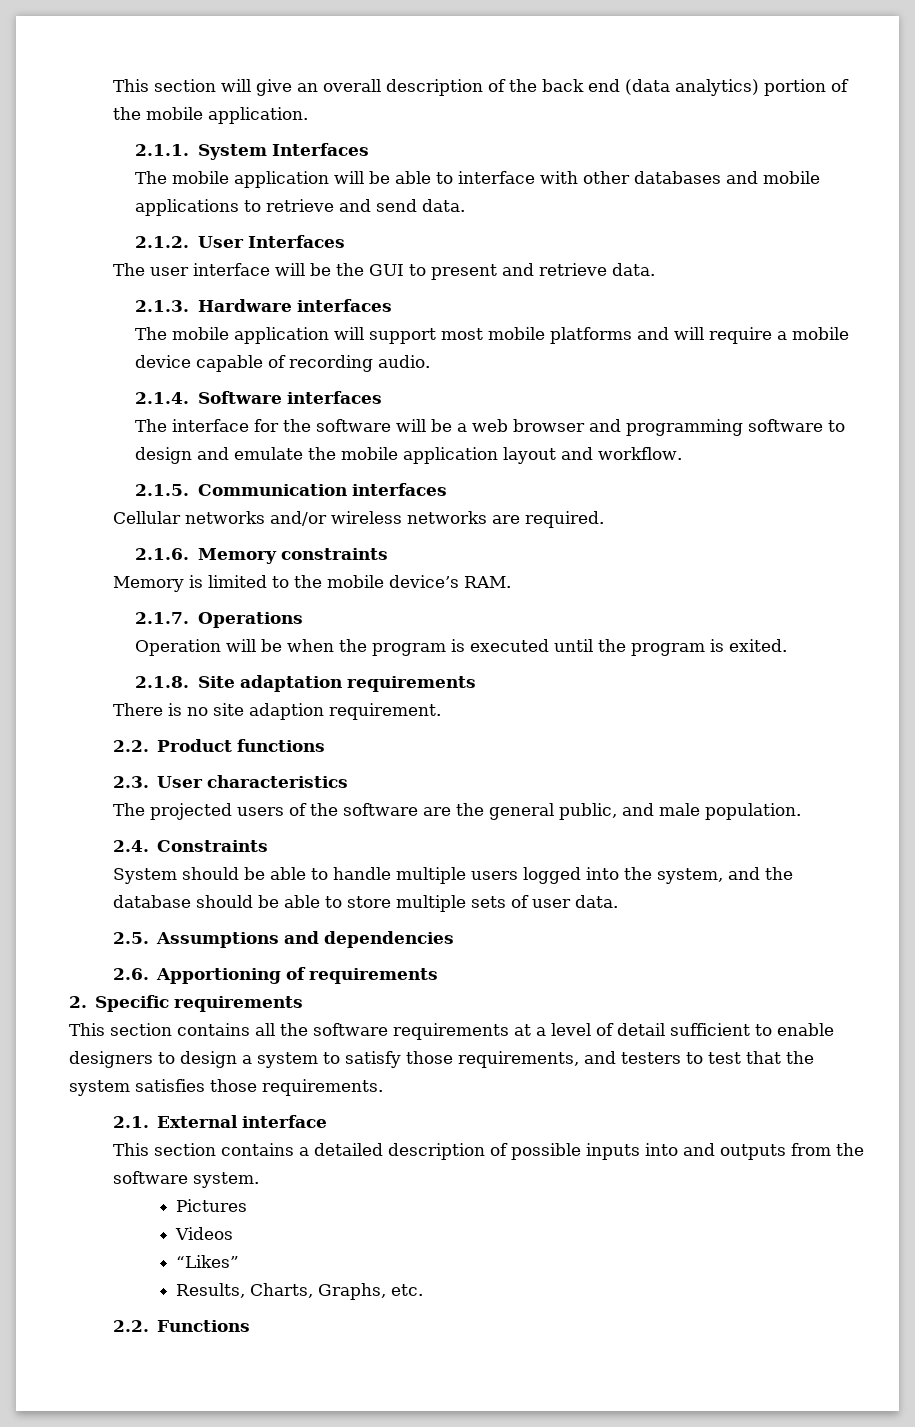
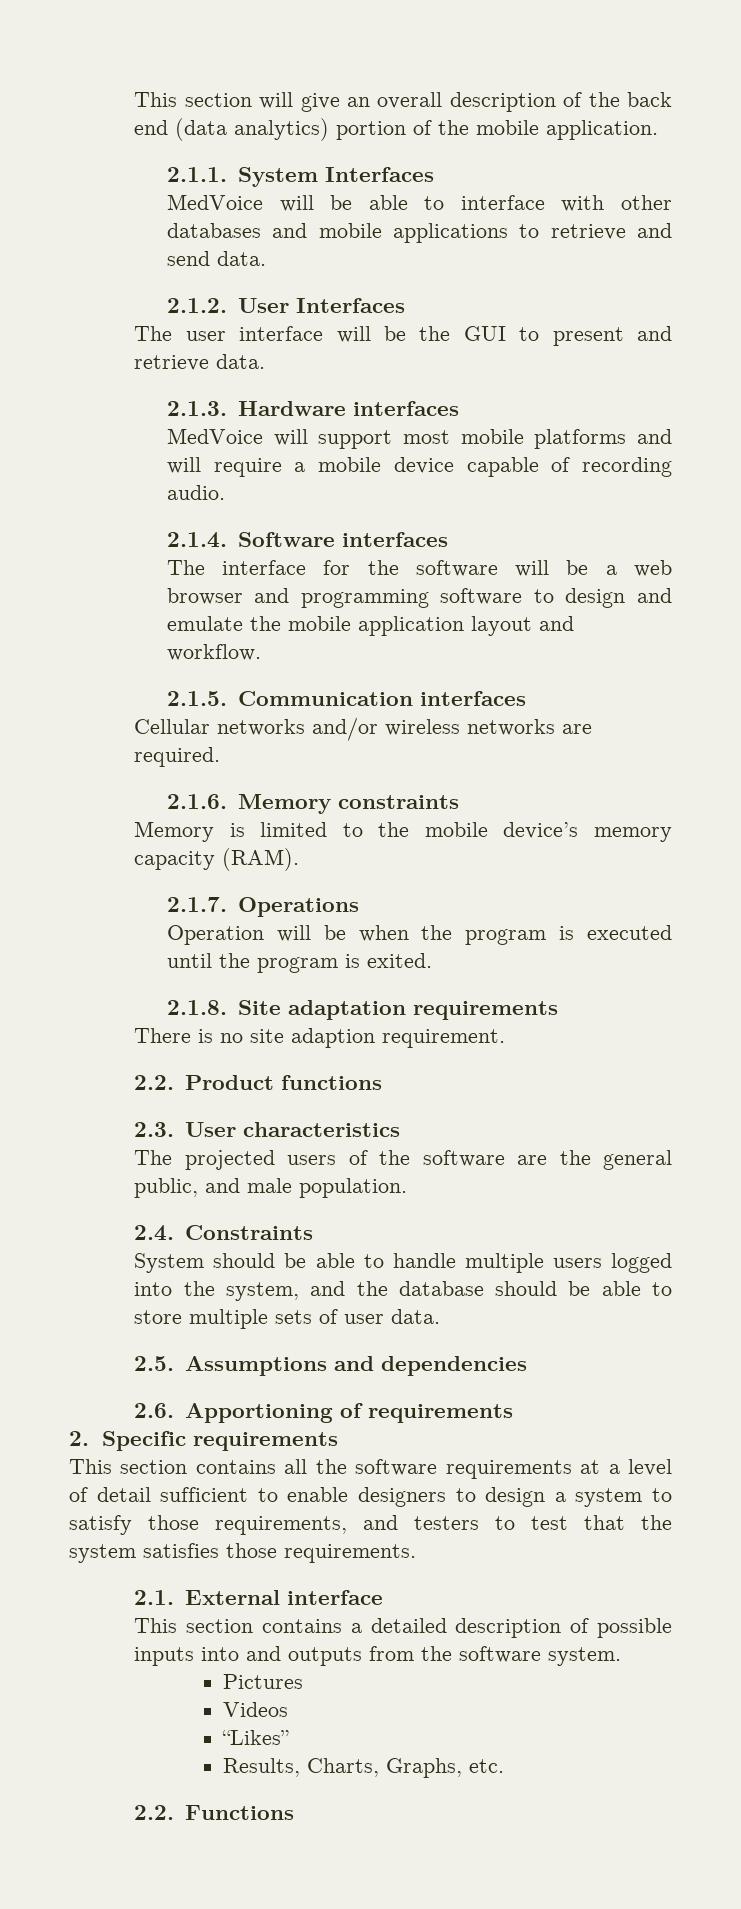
- The mobile application will be able to interface with other databases and mobile applications to retrieve and send data.
+ MedVoice will be able to interface with other databases and mobile applications to retrieve and send data.
- The mobile application will support most mobile platforms and will require a mobile device capable of recording audio.
+ MedVoice will support most mobile platforms and will require a mobile device capable of recording audio.
- Memory is limited to the mobile device’s RAM.
+ Memory is limited to the mobile device’s memory capacity (RAM).

